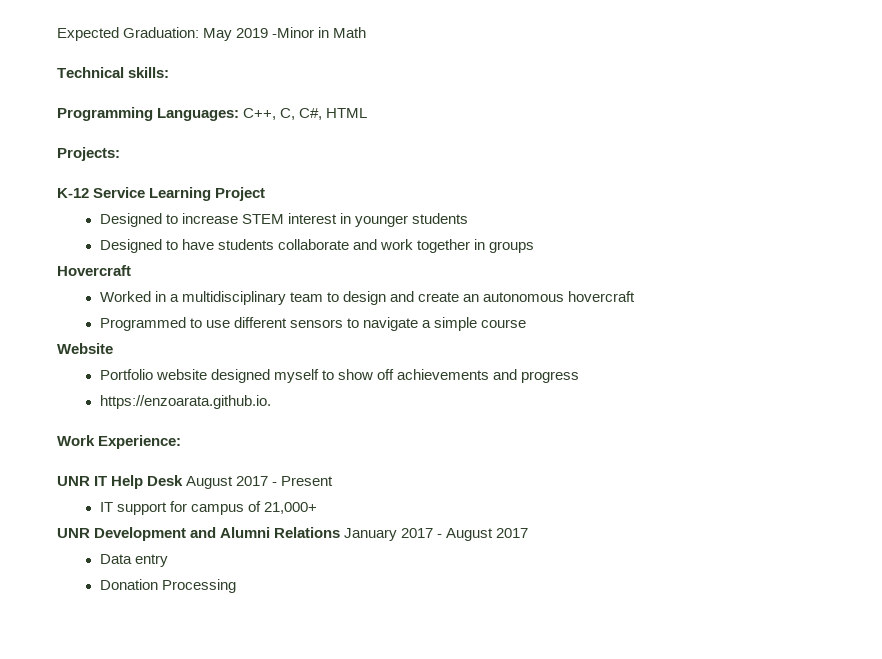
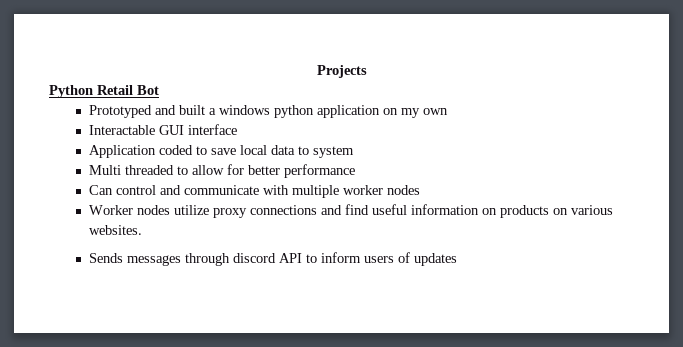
- Expected Graduation: May 2019 -Minor in Math
- Technical skills:
- Programming Languages: C++, C, C#, HTML
- Projects:
- K-12 Service Learning Project
- Designed to increase STEM interest in younger students
- Designed to have students collaborate and work together in groups
- Hovercraft
- Worked in a multidisciplinary team to design and create an autonomous hovercraft
- Programmed to use different sensors to navigate a simple course
- Website
- Portfolio website designed myself to show off achievements and progress
- https://enzoarata.github.io.
- Work Experience:
- UNR IT Help Desk August 2017 - Present
- IT support for campus of 21,000+
- UNR Development and Alumni Relations January 2017 - August 2017
- Data entry
- Donation Processing
+ Projects
+ Python Retail Bot
+ Prototyped and built a windows python application on my own
+ Interactable GUI interface
+ Application coded to save local data to system
+ Multi threaded to allow for better performance
+ Can control and communicate with multiple worker nodes
+ Worker nodes utilize proxy connections and find useful information on products on various websites.
+ Sends messages through discord API to inform users of updates

